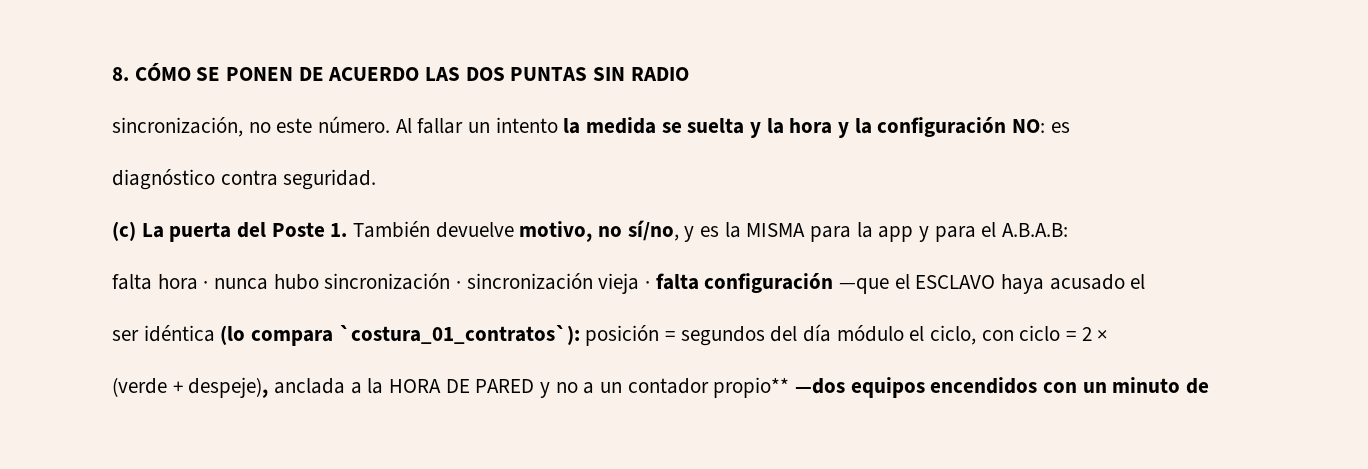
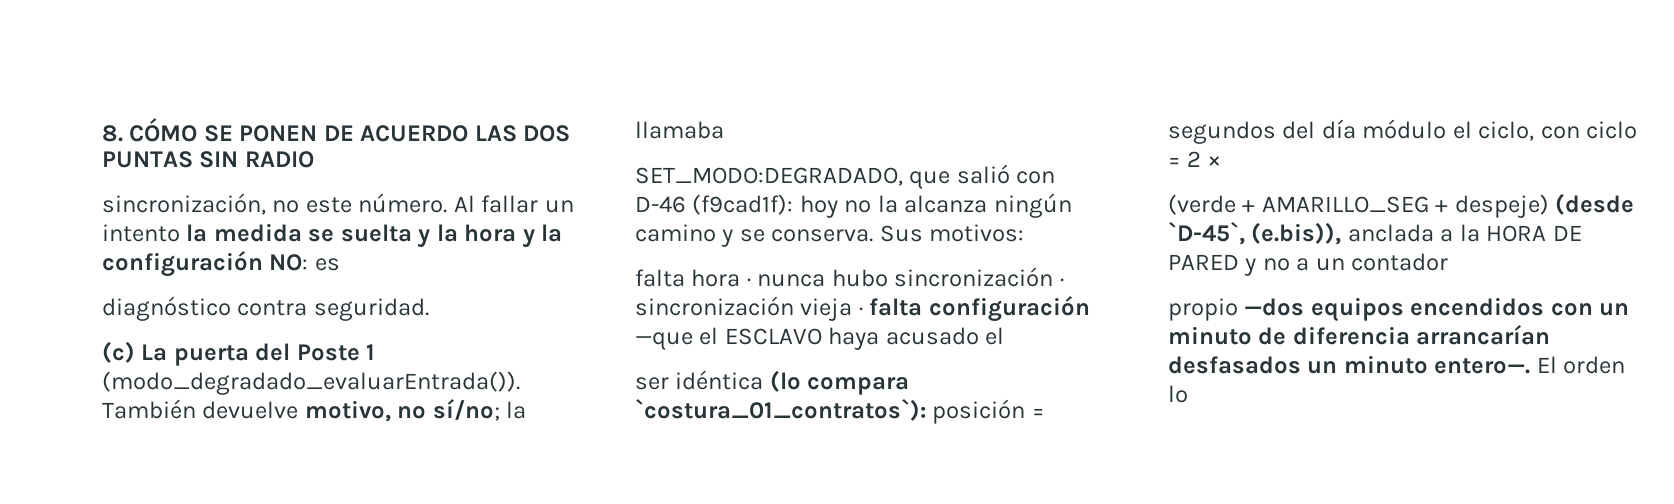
- (c) La puerta del Poste 1. También devuelve motivo, no sí/no, y es la MISMA para la app y para el A.B.A.B:
+ (c) La puerta del Poste 1 (modo_degradado_evaluarEntrada()). También devuelve motivo, no sí/no; la llamaba
+ SET_MODO:DEGRADADO, que salió con D-46 (f9cad1f): hoy no la alcanza ningún camino y se conserva. Sus motivos:
- (verde + despeje), anclada a la HORA DE PARED y no a un contador propio** —dos equipos encendidos con un minuto de
+ (verde + AMARILLO_SEG + despeje) (desde `D-45`, (e.bis)), anclada a la HORA DE PARED y no a un contador
+ propio —dos equipos encendidos con un minuto de diferencia arrancarían desfasados un minuto entero—. El orden lo

